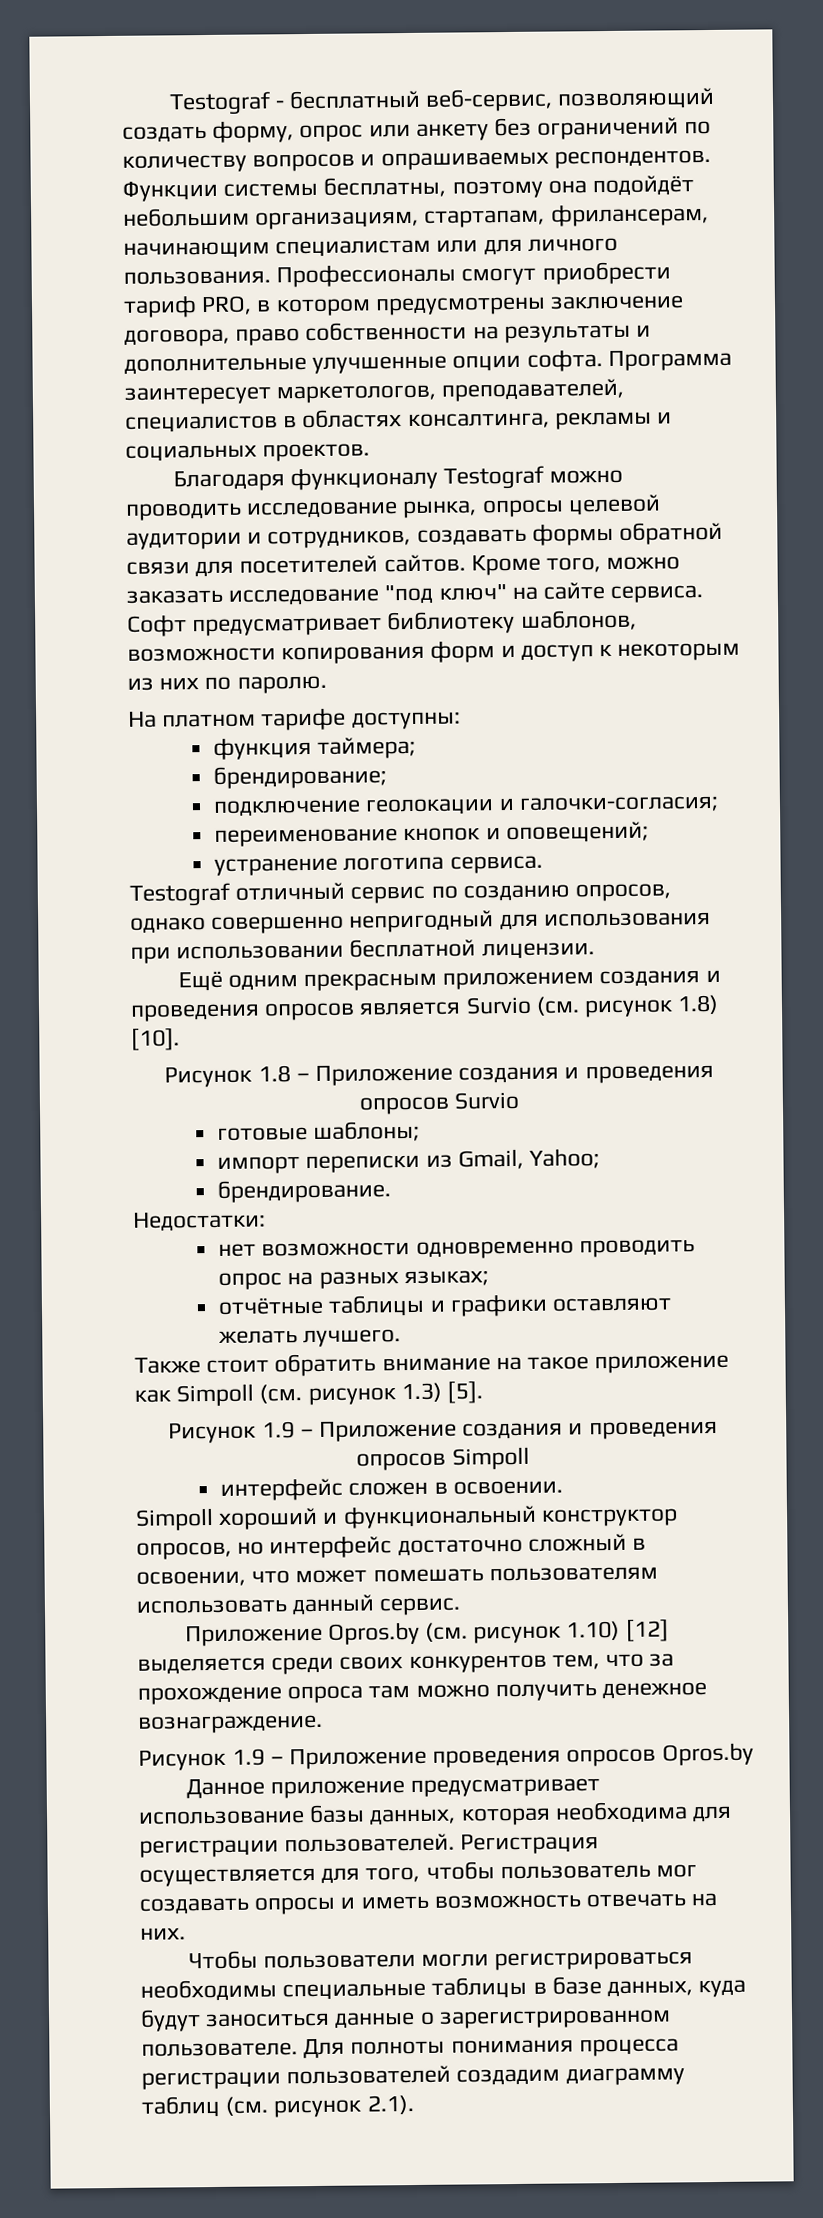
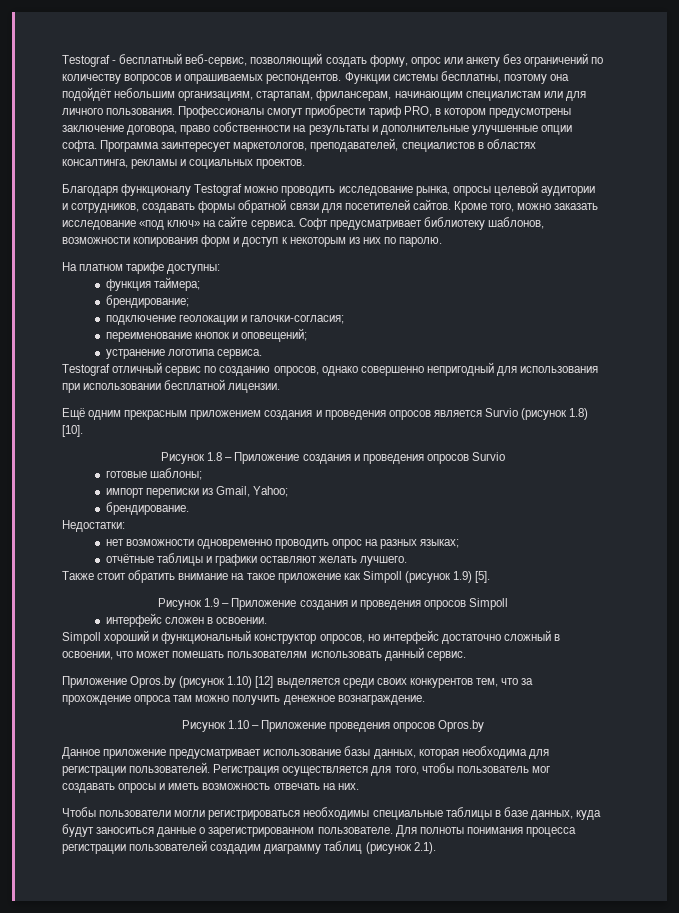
- Кроме того, можно заказать исследование "под ключ" на сайте сервиса.
+ Кроме того, можно заказать исследование «под ключ» на сайте сервиса.
- Ещё одним прекрасным приложением создания и проведения опросов является Survio (см. рисунок 1.8) [10].
+ Ещё одним прекрасным приложением создания и проведения опросов является Survio (рисунок 1.8) [10].
- Также стоит обратить внимание на такое приложение как Simpoll (см. рисунок 1.3) [5].
+ Также стоит обратить внимание на такое приложение как Simpoll (рисунок 1.9) [5].
- Приложение Opros.by (см. рисунок 1.10) [12] выделяется среди своих конкурентов тем, что за прохождение опроса там можно получить денежное вознаграждение.
+ Приложение Opros.by (рисунок 1.10) [12] выделяется среди своих конкурентов тем, что за прохождение опроса там можно получить денежное вознаграждение.
- Рисунок 1.9 – Приложение проведения опросов Opros.by
+ Рисунок 1.10 – Приложение проведения опросов Opros.by
- Для полноты понимания процесса регистрации пользователей создадим диаграмму таблиц (см. рисунок 2.1).
+ Для полноты понимания процесса регистрации пользователей создадим диаграмму таблиц (рисунок 2.1).

